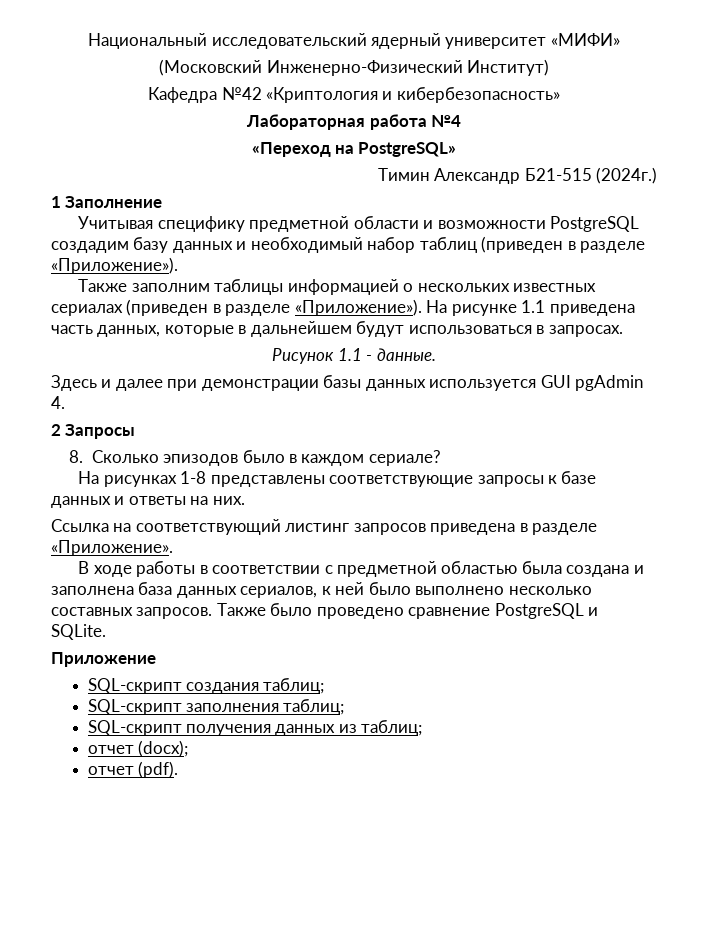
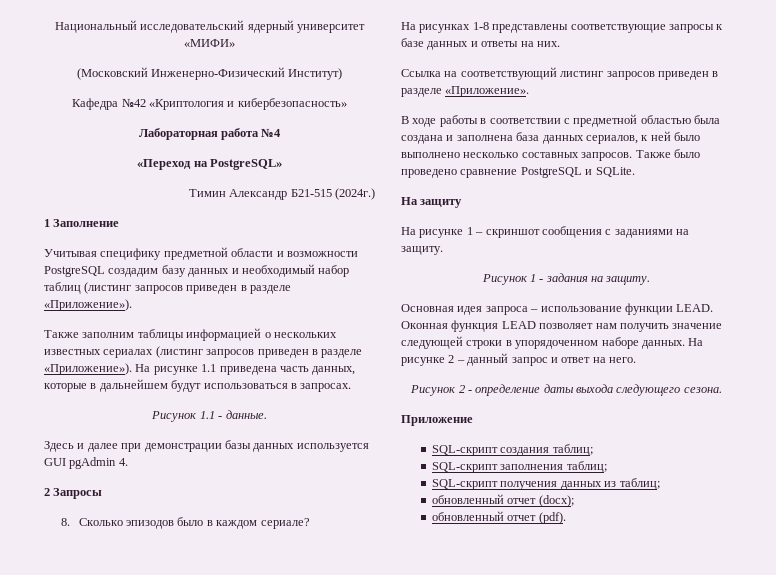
- Учитывая специфику предметной области и возможности PostgreSQL создадим базу данных и необходимый набор таблиц (приведен в разделе «Приложение»).
+ Учитывая специфику предметной области и возможности PostgreSQL создадим базу данных и необходимый набор таблиц (листинг запросов приведен в разделе «Приложение»).
- Также заполним таблицы информацией о нескольких известных сериалах (приведен в разделе «Приложение»).
+ Также заполним таблицы информацией о нескольких известных сериалах (листинг запросов приведен в разделе «Приложение»).
- Ссылка на соответствующий листинг запросов приведена в разделе «Приложение».
+ Ссылка на соответствующий листинг запросов приведен в разделе «Приложение».
+ На защиту
+ На рисунке 1 – скриншот сообщения с заданиями на защиту.
+ Рисунок 1 - задания на защиту.
+ Основная идея запроса – использование функции LEAD. Оконная функция LEAD позволяет нам получить значение следующей строки в упорядоченном наборе данных. На рисунке 2 – данный запрос и ответ на него.
+ Рисунок 2 - определение даты выхода следующего сезона.
- отчет (docx);
+ обновленный отчет (docx);
- отчет (pdf).
+ обновленный отчет (pdf).

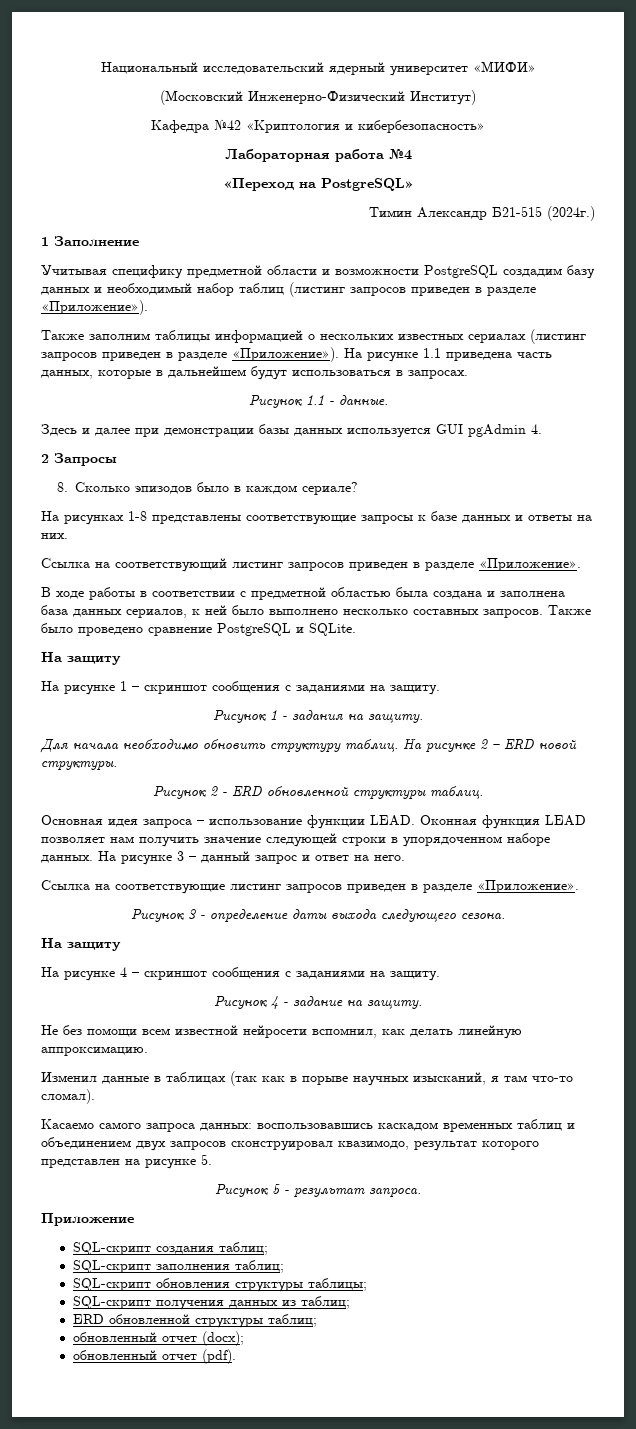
+ Для начала необходимо обновить структуру таблиц. На рисунке 2 – ERD новой структуры.
+ Рисунок 2 - ERD обновленной структуры таблиц.
- На рисунке 2 – данный запрос и ответ на него.
+ На рисунке 3 – данный запрос и ответ на него.
- Рисунок 2 - определение даты выхода следующего сезона.
+ Ссылка на соответствующие листинг запросов приведен в разделе «Приложение».
+ Рисунок 3 - определение даты выхода следующего сезона.
+ На защиту
+ На рисунке 4 – скриншот сообщения с заданиями на защиту.
+ Рисунок 4 - задание на защиту.
+ Не без помощи всем известной нейросети вспомнил, как делать линейную аппроксимацию.
+ Изменил данные в таблицах (так как в порыве научных изысканий, я там что-то сломал).
+ Касаемо самого запроса данных: воспользовавшись каскадом временных таблиц и объединением двух запросов сконструировал квазимодо, результат которого представлен на рисунке 5.
+ Рисунок 5 - результат запроса.
+ SQL-скрипт обновления структуры таблицы;
+ ERD обновленной структуры таблиц;

